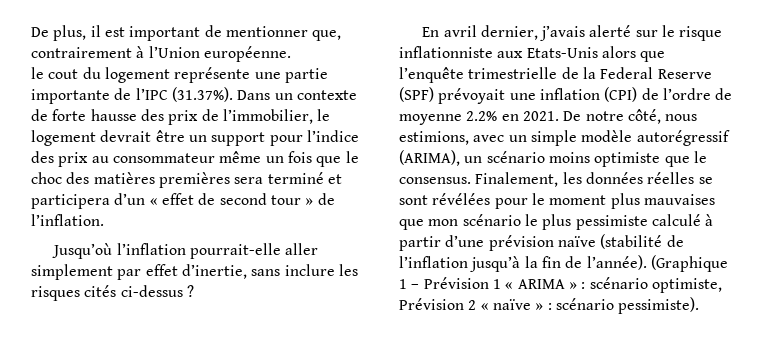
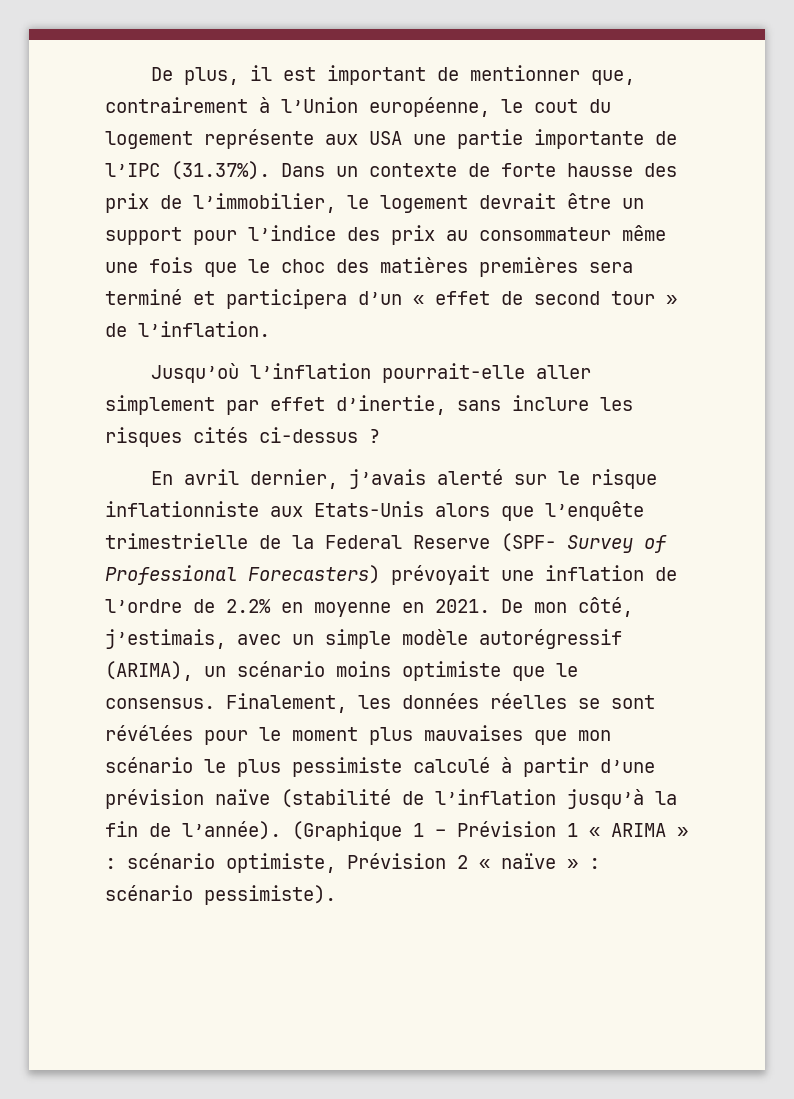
- De plus, il est important de mentionner que, contrairement à l’Union européenne.
- le cout du logement représente une partie importante de l’IPC (31.37%). Dans un contexte de forte hausse des prix de l’immobilier, le logement devrait être un support pour l’indice des prix au consommateur même un fois que le choc des matières premières sera terminé et participera d’un « effet de second tour » de l’inflation.
+ De plus, il est important de mentionner que, contrairement à l’Union européenne, le cout du logement représente aux USA une partie importante de l’IPC (31.37%). Dans un contexte de forte hausse des prix de l’immobilier, le logement devrait être un support pour l’indice des prix au consommateur même une fois que le choc des matières premières sera terminé et participera d’un « effet de second tour » de l’inflation.
- En avril dernier, j’avais alerté sur le risque inflationniste aux Etats-Unis alors que l’enquête trimestrielle de la Federal Reserve (SPF) prévoyait une inflation (CPI) de l’ordre de moyenne 2.2% en 2021. De notre côté, nous estimions, avec un simple modèle autorégressif (ARIMA), un scénario moins optimiste que le consensus.
+ En avril dernier, j’avais alerté sur le risque inflationniste aux Etats-Unis alors que l’enquête trimestrielle de la Federal Reserve (SPF- Survey of Professional Forecasters) prévoyait une inflation de l’ordre de 2.2% en moyenne en 2021. De mon côté, j’estimais, avec un simple modèle autorégressif (ARIMA), un scénario moins optimiste que le consensus.

